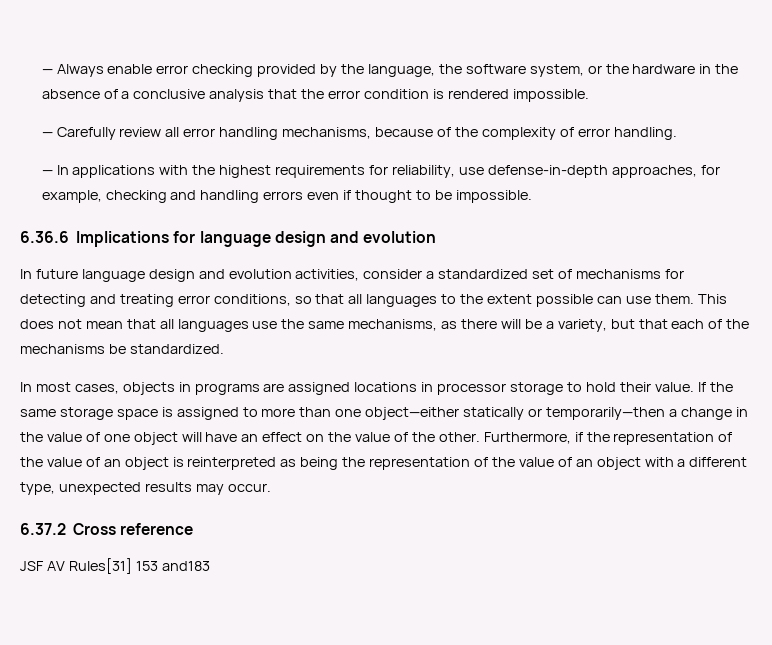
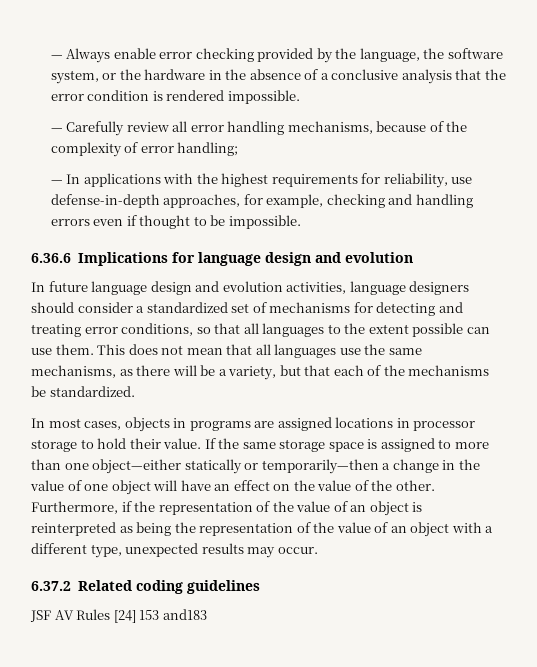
- — Carefully review all error handling mechanisms, because of the complexity of error handling.
+ — Carefully review all error handling mechanisms, because of the complexity of error handling;
- In future language design and evolution activities, consider a standardized set of mechanisms for detecting and treating error conditions, so that all languages to the extent possible can use them.
+ In future language design and evolution activities, language designers should consider a standardized set of mechanisms for detecting and treating error conditions, so that all languages to the extent possible can use them.
- 6.37.2 Cross reference
+ 6.37.2 Related coding guidelines
- JSF AV Rules[31] 153 and183
+ JSF AV Rules [24] 153 and183

